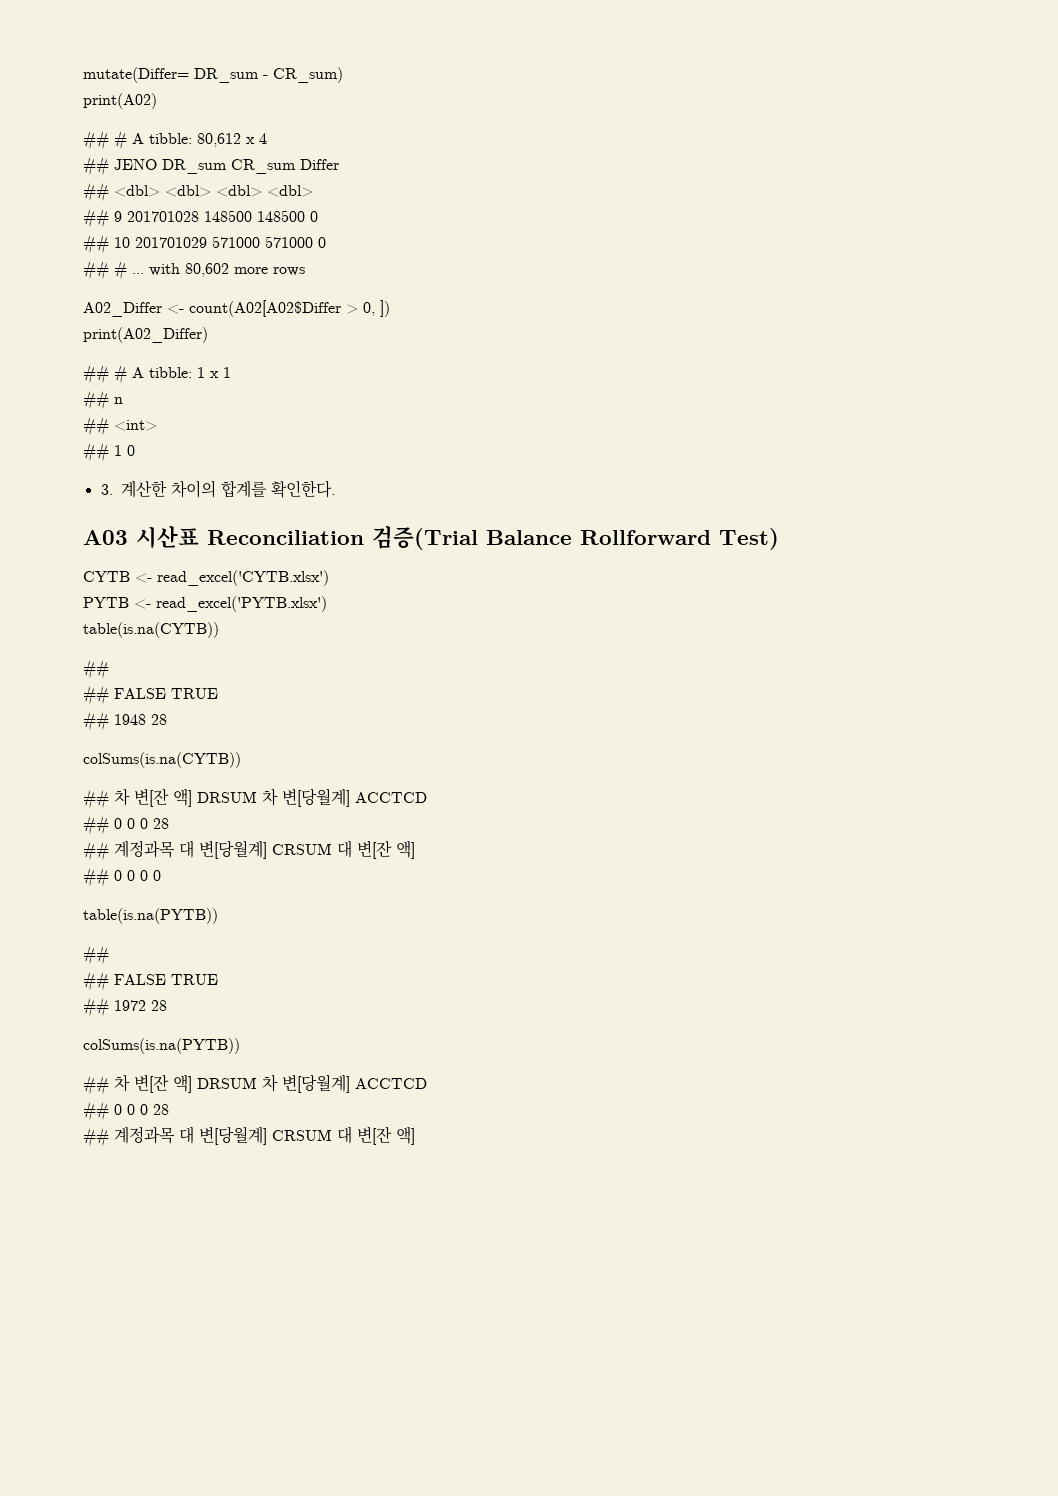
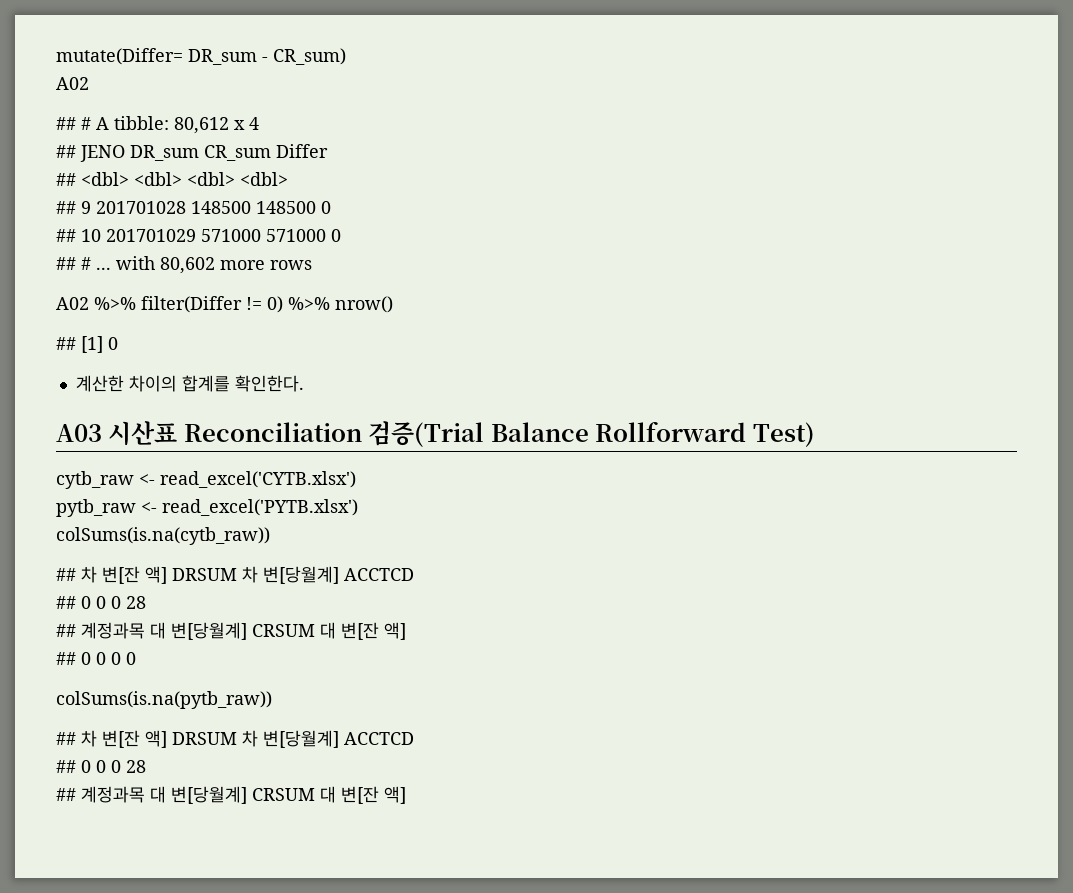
  mutate(Differ= DR_sum - CR_sum)
- print(A02)
+ A02
- A02_Differ <- count(A02[A02$Differ > 0, ])
- print(A02_Differ)
- ## # A tibble: 1 x 1
- ## n
- ## <int>
- ## 1 0
- 3. 계산한 차이의 합계를 확인한다.
+ A02 %>% filter(Differ != 0) %>% nrow()
+ ## [1] 0
+ 계산한 차이의 합계를 확인한다.
- CYTB <- read_excel('CYTB.xlsx')
+ cytb_raw <- read_excel('CYTB.xlsx')
- PYTB <- read_excel('PYTB.xlsx')
+ pytb_raw <- read_excel('PYTB.xlsx')
- table(is.na(CYTB))
- ##
- ## FALSE TRUE
- ## 1948 28
- colSums(is.na(CYTB))
+ colSums(is.na(cytb_raw))
- table(is.na(PYTB))
- ##
- ## FALSE TRUE
- ## 1972 28
- colSums(is.na(PYTB))
+ colSums(is.na(pytb_raw))

